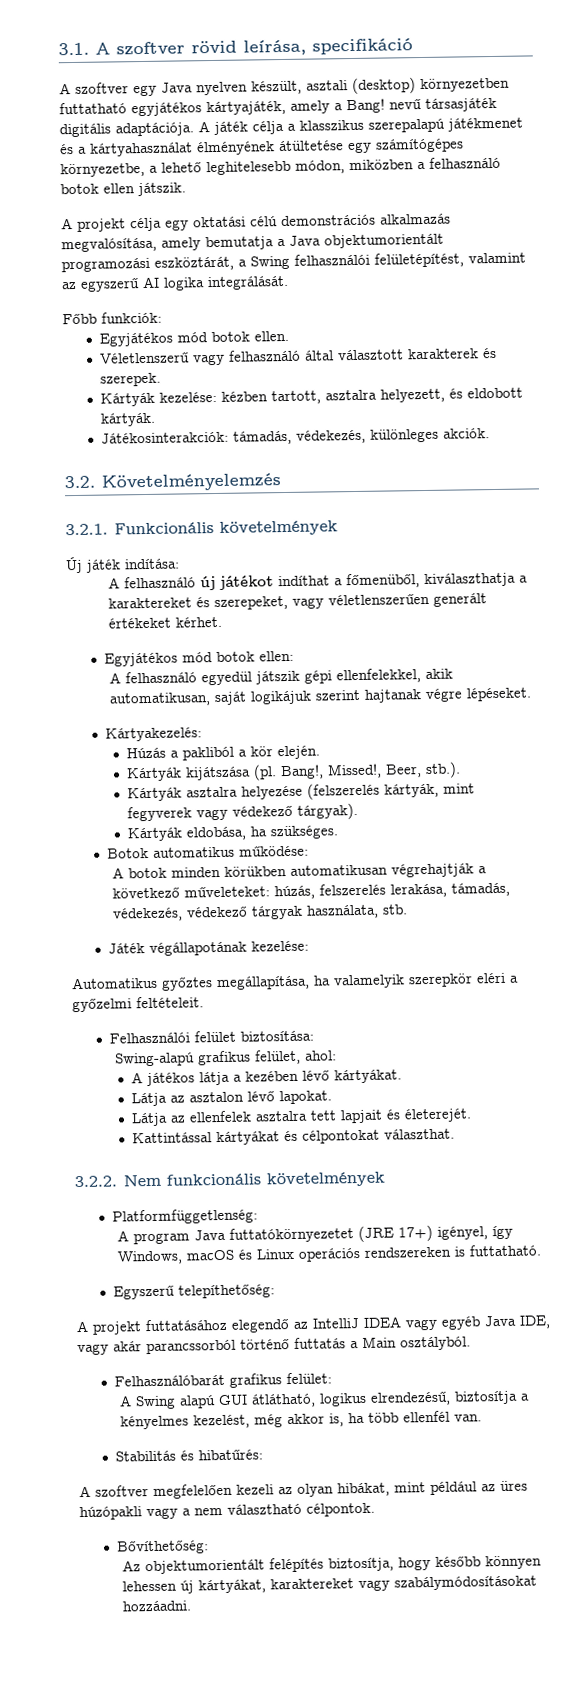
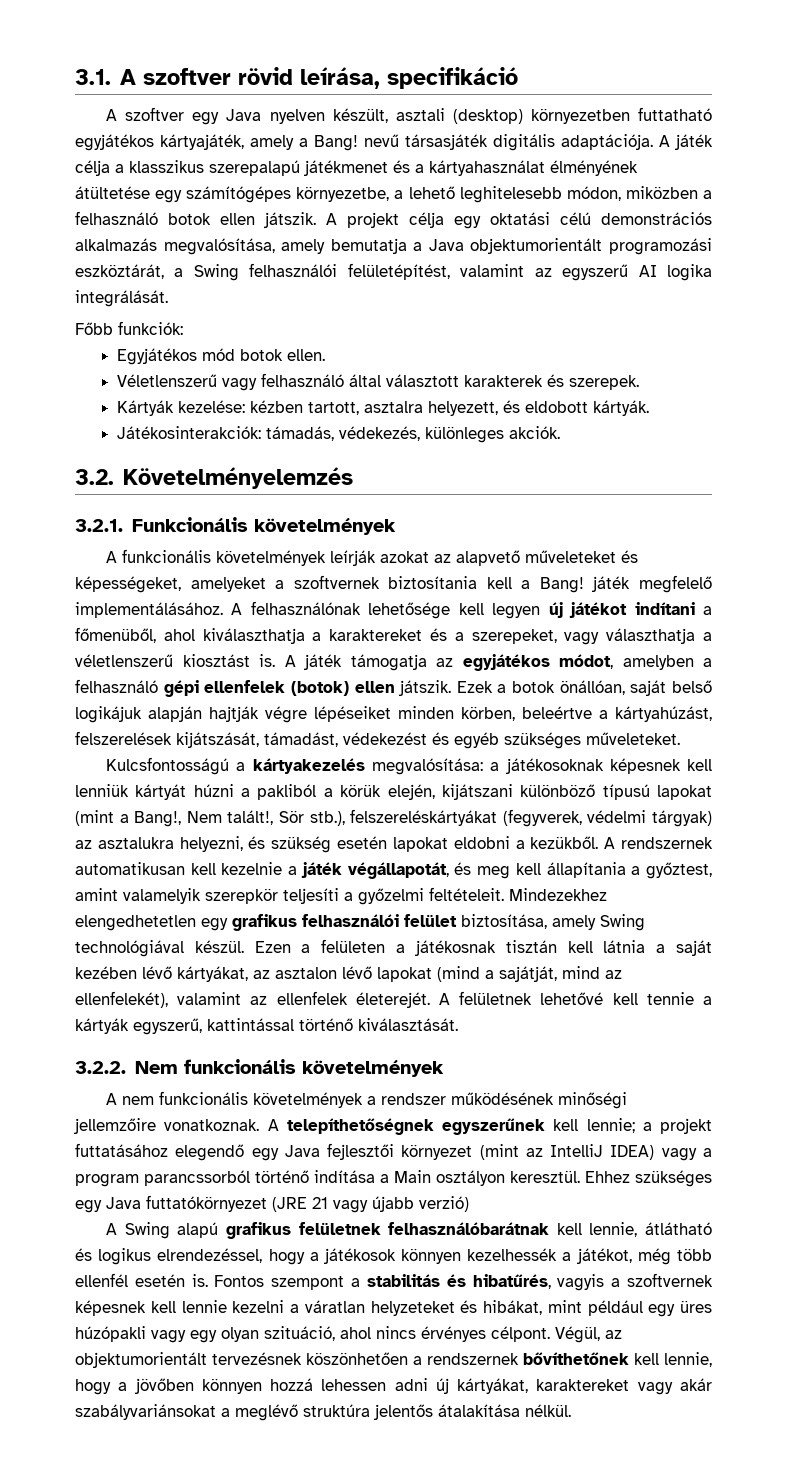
- A játék célja a klasszikus szerepalapú játékmenet és a kártyahasználat élményének átültetése egy számítógépes környezetbe, a lehető leghitelesebb módon, miközben a felhasználó botok ellen játszik.
- A projekt célja egy oktatási célú demonstrációs alkalmazás megvalósítása, amely bemutatja a Java objektumorientált programozási eszköztárát, a Swing felhasználói felületépítést, valamint az egyszerű AI logika integrálását.
+ A játék célja a klasszikus szerepalapú játékmenet és a kártyahasználat élményének átültetése egy számítógépes környezetbe, a lehető leghitelesebb módon, miközben a felhasználó botok ellen játszik. A projekt célja egy oktatási célú demonstrációs alkalmazás megvalósítása, amely bemutatja a Java objektumorientált programozási eszköztárát, a Swing felhasználói felületépítést, valamint az egyszerű AI logika integrálását.
- Új játék indítása:
- A felhasználó új játékot indíthat a főmenüből, kiválaszthatja a karaktereket és szerepeket, vagy véletlenszerűen generált értékeket kérhet.
- Egyjátékos mód botok ellen:
- A felhasználó egyedül játszik gépi ellenfelekkel, akik automatikusan, saját logikájuk szerint hajtanak végre lépéseket.
- Kártyakezelés:
- Húzás a pakliból a kör elején.
- Kártyák kijátszása (pl. Bang!, Missed!, Beer, stb.).
- Kártyák asztalra helyezése (felszerelés kártyák, mint fegyverek vagy védekező tárgyak).
- Kártyák eldobása, ha szükséges.
- Botok automatikus működése:
- A botok minden körükben automatikusan végrehajtják a következő műveleteket: húzás, felszerelés lerakása, támadás, védekezés, védekező tárgyak használata, stb.
- Játék végállapotának kezelése:
- Automatikus győztes megállapítása, ha valamelyik szerepkör eléri a győzelmi feltételeit.
- Felhasználói felület biztosítása:
- Swing-alapú grafikus felület, ahol:
- A játékos látja a kezében lévő kártyákat.
- Látja az asztalon lévő lapokat.
- Látja az ellenfelek asztalra tett lapjait és életerejét.
- Kattintással kártyákat és célpontokat választhat.
+ A funkcionális követelmények leírják azokat az alapvető műveleteket és képességeket, amelyeket a szoftvernek biztosítania kell a Bang! játék megfelelő implementálásához. A felhasználónak lehetősége kell legyen új játékot indítani a főmenüből, ahol kiválaszthatja a karaktereket és a szerepeket, vagy választhatja a véletlenszerű kiosztást is. A játék támogatja az egyjátékos módot, amelyben a felhasználó gépi ellenfelek (botok) ellen játszik. Ezek a botok önállóan, saját belső logikájuk alapján hajtják végre lépéseiket minden körben, beleértve a kártyahúzást, felszerelések kijátszását, támadást, védekezést és egyéb szükséges műveleteket.
+ Kulcsfontosságú a kártyakezelés megvalósítása: a játékosoknak képesnek kell lenniük kártyát húzni a pakliból a körük elején, kijátszani különböző típusú lapokat (mint a Bang!, Nem talált!, Sör stb.), felszereléskártyákat (fegyverek, védelmi tárgyak) az asztalukra helyezni, és szükség esetén lapokat eldobni a kezükből. A rendszernek automatikusan kell kezelnie a játék végállapotát, és meg kell állapítania a győztest, amint valamelyik szerepkör teljesíti a győzelmi feltételeit. Mindezekhez elengedhetetlen egy grafikus felhasználói felület biztosítása, amely Swing technológiával készül. Ezen a felületen a játékosnak tisztán kell látnia a saját kezében lévő kártyákat, az asztalon lévő lapokat (mind a sajátját, mind az ellenfelekét), valamint az ellenfelek életerejét. A felületnek lehetővé kell tennie a kártyák egyszerű, kattintással történő kiválasztását.
- Platformfüggetlenség:
- A program Java futtatókörnyezetet (JRE 17+) igényel, így Windows, macOS és Linux operációs rendszereken is futtatható.
- Egyszerű telepíthetőség:
- A projekt futtatásához elegendő az IntelliJ IDEA vagy egyéb Java IDE, vagy akár parancssorból történő futtatás a Main osztályból.
- Felhasználóbarát grafikus felület:
- A Swing alapú GUI átlátható, logikus elrendezésű, biztosítja a kényelmes kezelést, még akkor is, ha több ellenfél van.
- Stabilitás és hibatűrés:
- A szoftver megfelelően kezeli az olyan hibákat, mint például az üres húzópakli vagy a nem választható célpontok.
- Bővíthetőség:
- Az objektumorientált felépítés biztosítja, hogy később könnyen lehessen új kártyákat, karaktereket vagy szabálymódosításokat hozzáadni.
+ A nem funkcionális követelmények a rendszer működésének minőségi jellemzőire vonatkoznak. A telepíthetőségnek egyszerűnek kell lennie; a projekt futtatásához elegendő egy Java fejlesztői környezet (mint az IntelliJ IDEA) vagy a program parancssorból történő indítása a Main osztályon keresztül. Ehhez szükséges egy Java futtatókörnyezet (JRE 21 vagy újabb verzió)
+ A Swing alapú grafikus felületnek felhasználóbarátnak kell lennie, átlátható és logikus elrendezéssel, hogy a játékosok könnyen kezelhessék a játékot, még több ellenfél esetén is. Fontos szempont a stabilitás és hibatűrés, vagyis a szoftvernek képesnek kell lennie kezelni a váratlan helyzeteket és hibákat, mint például egy üres húzópakli vagy egy olyan szituáció, ahol nincs érvényes célpont. Végül, az objektumorientált tervezésnek köszönhetően a rendszernek bővíthetőnek kell lennie, hogy a jövőben könnyen hozzá lehessen adni új kártyákat, karaktereket vagy akár szabályvariánsokat a meglévő struktúra jelentős átalakítása nélkül.

